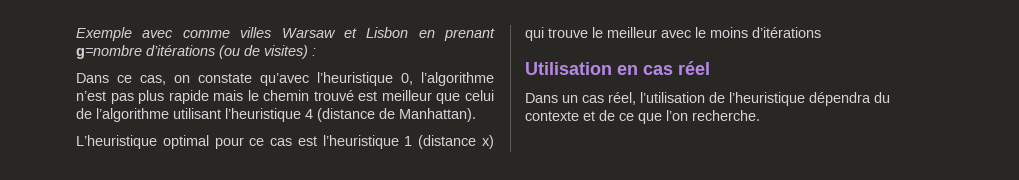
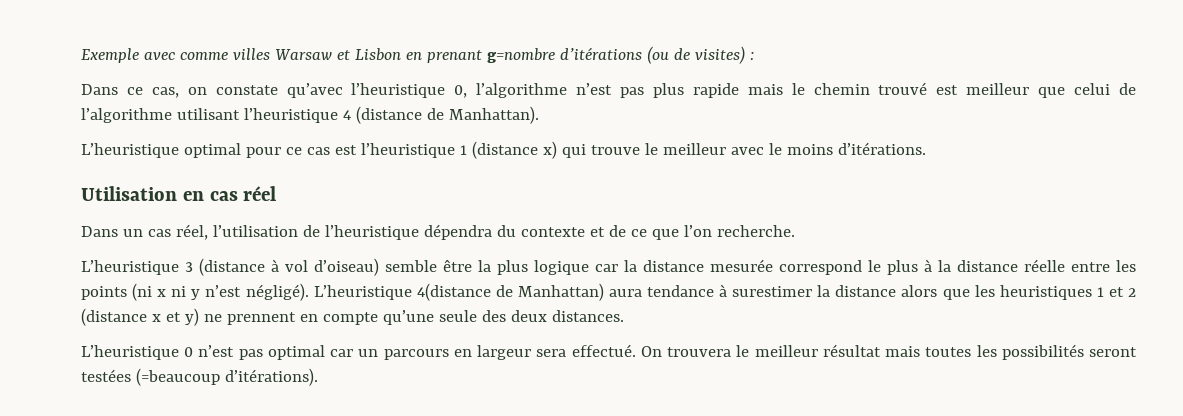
- L’heuristique optimal pour ce cas est l’heuristique 1 (distance x) qui trouve le meilleur avec le moins d’itérations
+ L’heuristique optimal pour ce cas est l’heuristique 1 (distance x) qui trouve le meilleur avec le moins d’itérations.
+ L’heuristique 3 (distance à vol d’oiseau) semble être la plus logique car la distance mesurée correspond le plus à la distance réelle entre les points (ni x ni y n’est négligé). L’heuristique 4(distance de Manhattan) aura tendance à surestimer la distance alors que les heuristiques 1 et 2 (distance x et y) ne prennent en compte qu’une seule des deux distances.
+ L’heuristique 0 n’est pas optimal car un parcours en largeur sera effectué. On trouvera le meilleur résultat mais toutes les possibilités seront testées (=beaucoup d’itérations).

